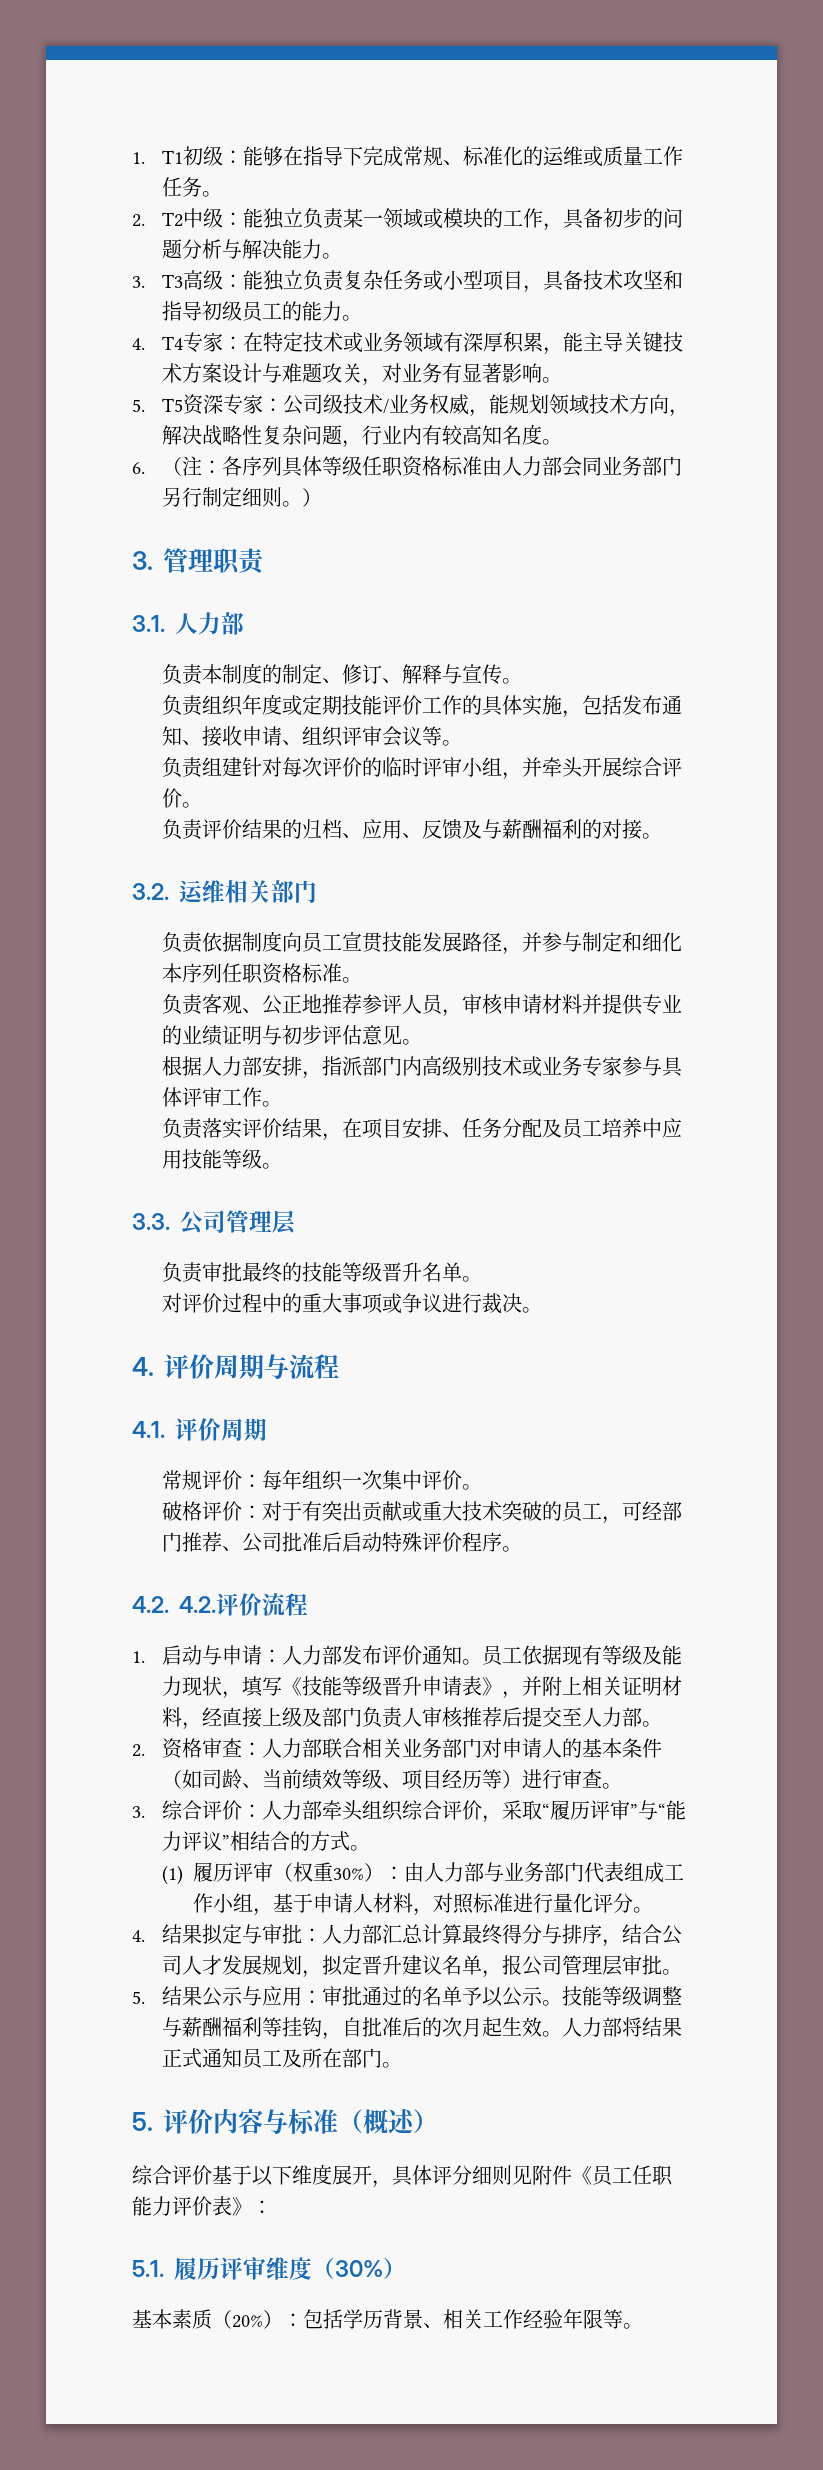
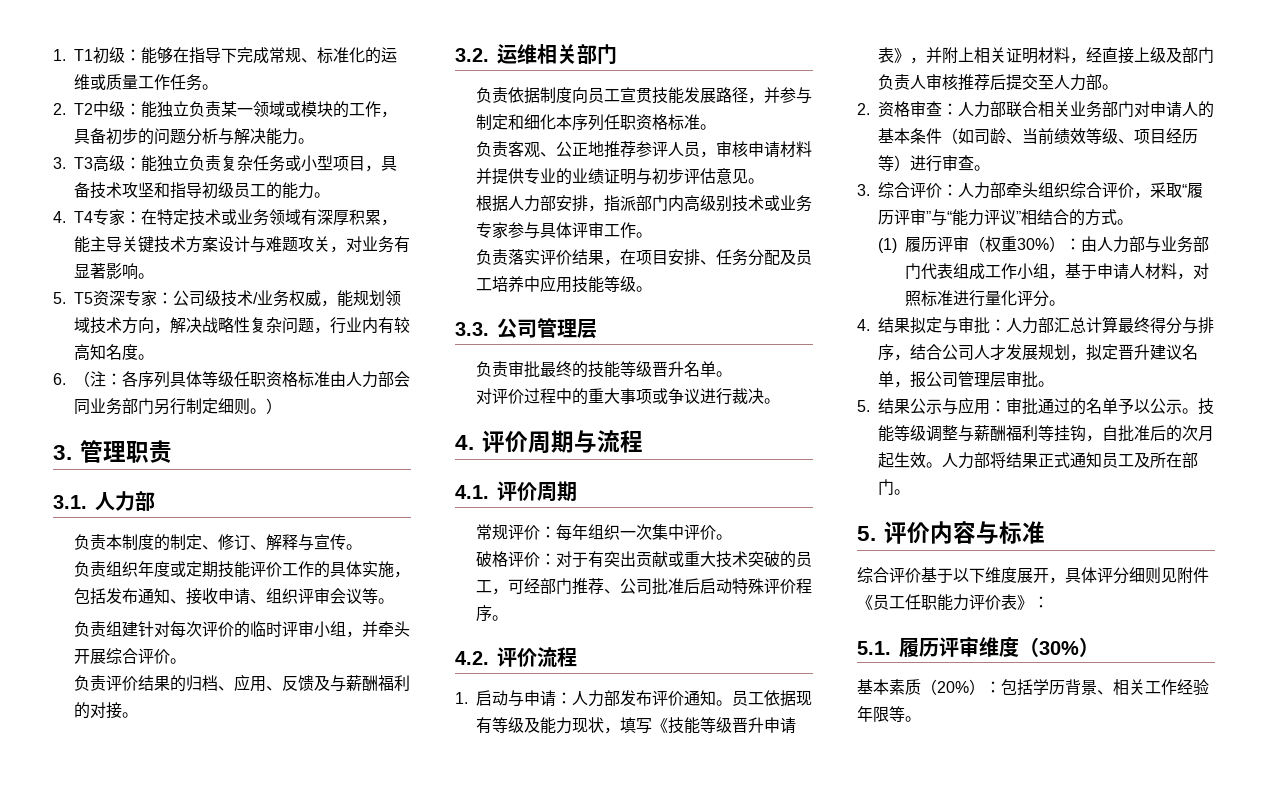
- 4.2. 4.2.评价流程
+ 4.2.评价流程
- 5.评价内容与标准（概述）
+ 5.评价内容与标准

